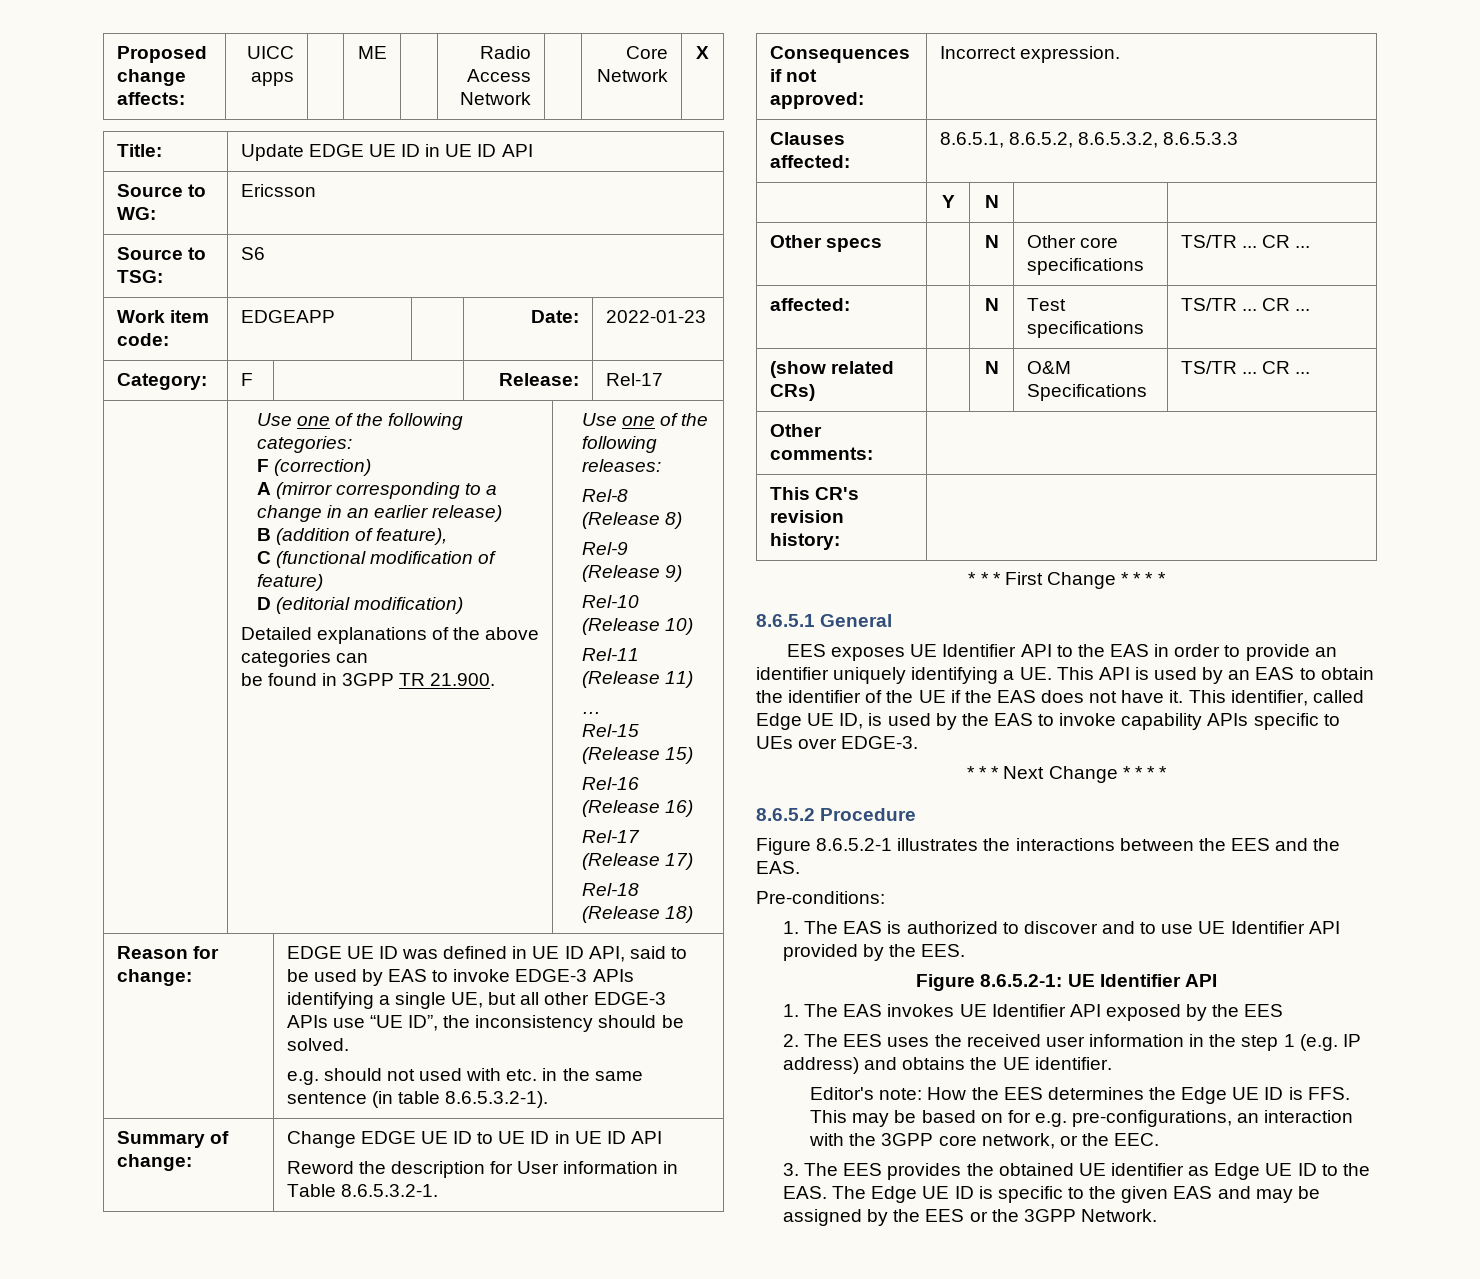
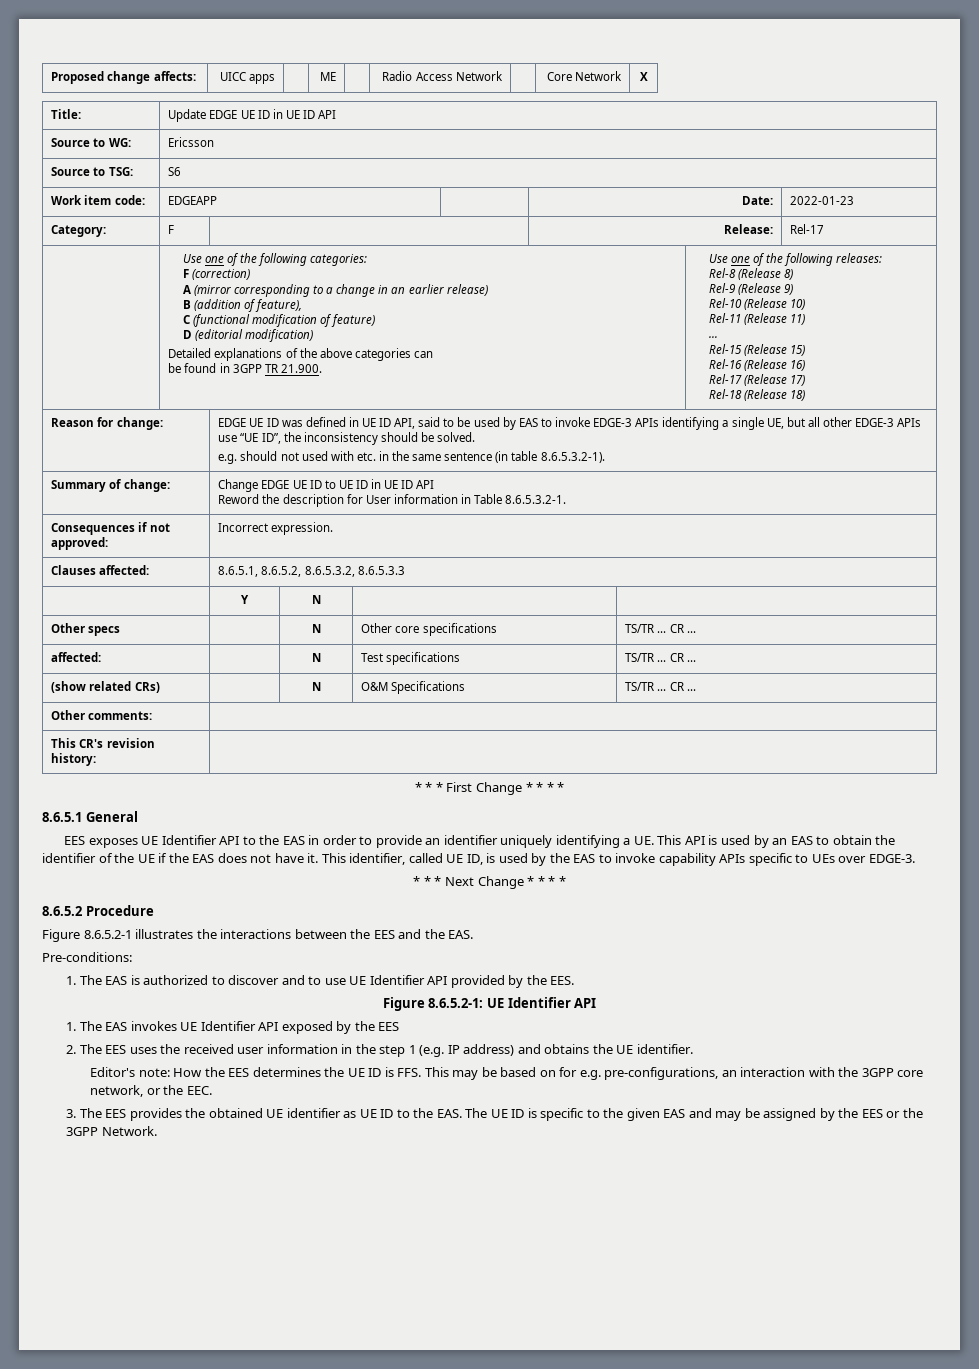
- This identifier, called Edge UE ID, is used by the EAS to invoke capability APIs specific to UEs over EDGE-3.
+ This identifier, called UE ID, is used by the EAS to invoke capability APIs specific to UEs over EDGE-3.
- Editor's note: How the EES determines the Edge UE ID is FFS. This may be based on for e.g. pre-configurations, an interaction with the 3GPP core network, or the EEC.
+ Editor's note: How the EES determines the UE ID is FFS. This may be based on for e.g. pre-configurations, an interaction with the 3GPP core network, or the EEC.
- 3. The EES provides the obtained UE identifier as Edge UE ID to the EAS. The Edge UE ID is specific to the given EAS and may be assigned by the EES or the 3GPP Network.
+ 3. The EES provides the obtained UE identifier as UE ID to the EAS. The UE ID is specific to the given EAS and may be assigned by the EES or the 3GPP Network.

